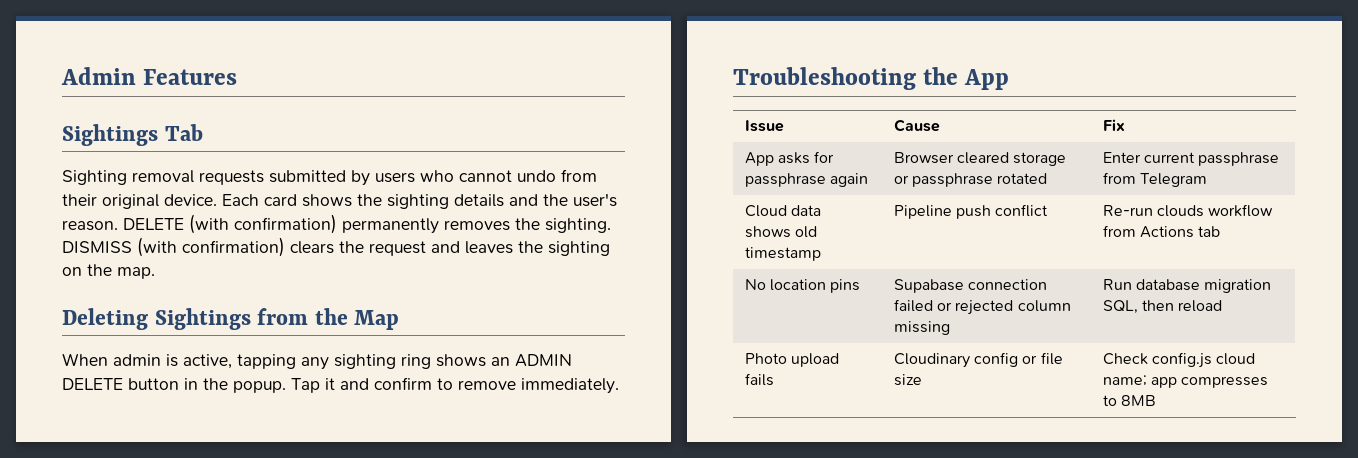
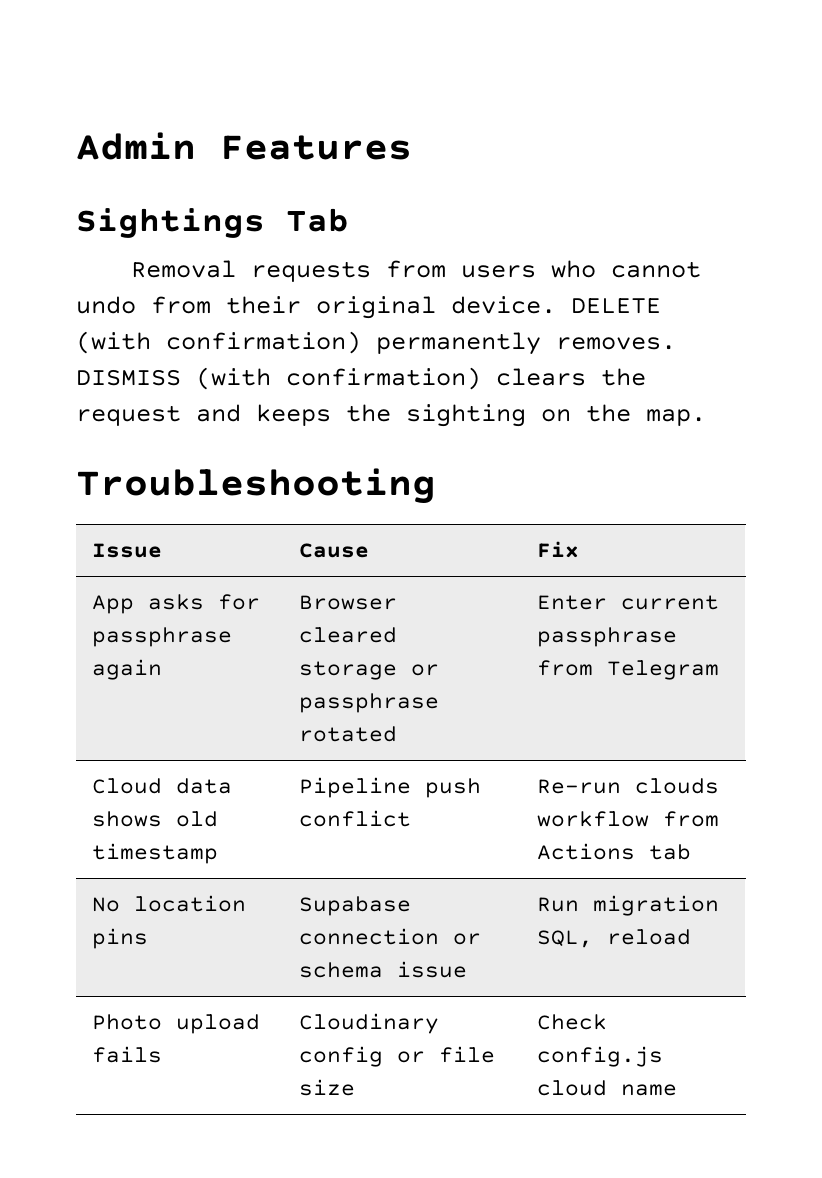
- Sighting removal requests submitted by users who cannot undo from their original device.
+ Removal requests from users who cannot undo from their original device.
- Each card shows the sighting details and the user's reason.
- DELETE (with confirmation) permanently removes the sighting.
+ DELETE (with confirmation) permanently removes.
- DISMISS (with confirmation) clears the request and leaves the sighting on the map.
+ DISMISS (with confirmation) clears the request and keeps the sighting on the map.
- Deleting Sightings from the Map
- When admin is active, tapping any sighting ring shows an ADMIN DELETE button in the popup. Tap it and confirm to remove immediately.
- Troubleshooting the App
+ Troubleshooting
- No location pins | Supabase connection failed or rejected column missing | Run database migration SQL, then reload
+ No location pins | Supabase connection or schema issue | Run migration SQL, reload
- Photo upload fails | Cloudinary config or file size | Check config.js cloud name; app compresses to 8MB
+ Photo upload fails | Cloudinary config or file size | Check config.js cloud name

